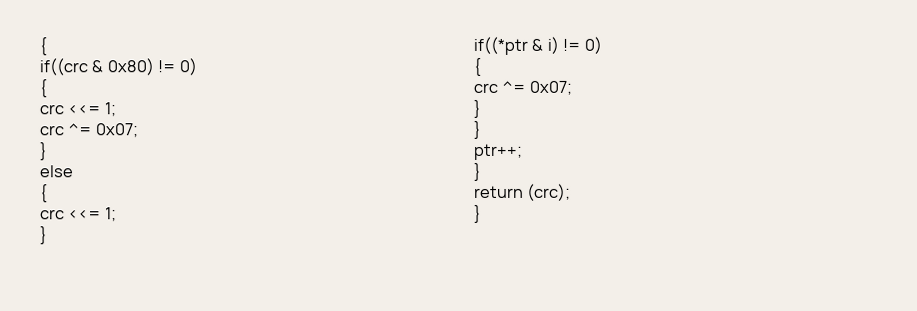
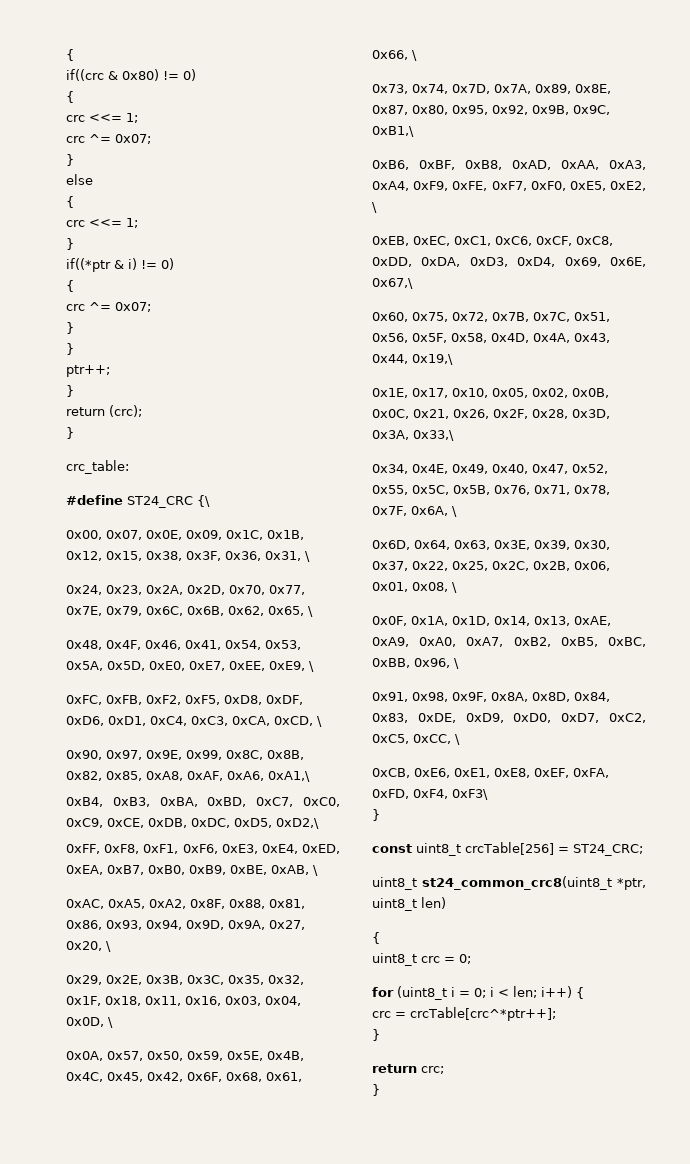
+ crc_table:
+ #define ST24_CRC {\
+ 0x00, 0x07, 0x0E, 0x09, 0x1C, 0x1B, 0x12, 0x15, 0x38, 0x3F, 0x36, 0x31, \
+ 0x24, 0x23, 0x2A, 0x2D, 0x70, 0x77, 0x7E, 0x79, 0x6C, 0x6B, 0x62, 0x65, \
+ 0x48, 0x4F, 0x46, 0x41, 0x54, 0x53, 0x5A, 0x5D, 0xE0, 0xE7, 0xEE, 0xE9, \
+ 0xFC, 0xFB, 0xF2, 0xF5, 0xD8, 0xDF, 0xD6, 0xD1, 0xC4, 0xC3, 0xCA, 0xCD, \
+ 0x90, 0x97, 0x9E, 0x99, 0x8C, 0x8B, 0x82, 0x85, 0xA8, 0xAF, 0xA6, 0xA1,\
+ 0xB4, 0xB3, 0xBA, 0xBD, 0xC7, 0xC0, 0xC9, 0xCE, 0xDB, 0xDC, 0xD5, 0xD2,\
+ 0xFF, 0xF8, 0xF1, 0xF6, 0xE3, 0xE4, 0xED, 0xEA, 0xB7, 0xB0, 0xB9, 0xBE, 0xAB, \
+ 0xAC, 0xA5, 0xA2, 0x8F, 0x88, 0x81, 0x86, 0x93, 0x94, 0x9D, 0x9A, 0x27, 0x20, \
+ 0x29, 0x2E, 0x3B, 0x3C, 0x35, 0x32, 0x1F, 0x18, 0x11, 0x16, 0x03, 0x04, 0x0D, \
+ 0x0A, 0x57, 0x50, 0x59, 0x5E, 0x4B, 0x4C, 0x45, 0x42, 0x6F, 0x68, 0x61, 0x66, \
+ 0x73, 0x74, 0x7D, 0x7A, 0x89, 0x8E, 0x87, 0x80, 0x95, 0x92, 0x9B, 0x9C, 0xB1,\
+ 0xB6, 0xBF, 0xB8, 0xAD, 0xAA, 0xA3, 0xA4, 0xF9, 0xFE, 0xF7, 0xF0, 0xE5, 0xE2, \
+ 0xEB, 0xEC, 0xC1, 0xC6, 0xCF, 0xC8, 0xDD, 0xDA, 0xD3, 0xD4, 0x69, 0x6E, 0x67,\
+ 0x60, 0x75, 0x72, 0x7B, 0x7C, 0x51, 0x56, 0x5F, 0x58, 0x4D, 0x4A, 0x43, 0x44, 0x19,\
+ 0x1E, 0x17, 0x10, 0x05, 0x02, 0x0B, 0x0C, 0x21, 0x26, 0x2F, 0x28, 0x3D, 0x3A, 0x33,\
+ 0x34, 0x4E, 0x49, 0x40, 0x47, 0x52, 0x55, 0x5C, 0x5B, 0x76, 0x71, 0x78, 0x7F, 0x6A, \
+ 0x6D, 0x64, 0x63, 0x3E, 0x39, 0x30, 0x37, 0x22, 0x25, 0x2C, 0x2B, 0x06, 0x01, 0x08, \
+ 0x0F, 0x1A, 0x1D, 0x14, 0x13, 0xAE, 0xA9, 0xA0, 0xA7, 0xB2, 0xB5, 0xBC, 0xBB, 0x96, \
+ 0x91, 0x98, 0x9F, 0x8A, 0x8D, 0x84, 0x83, 0xDE, 0xD9, 0xD0, 0xD7, 0xC2, 0xC5, 0xCC, \
+ 0xCB, 0xE6, 0xE1, 0xE8, 0xEF, 0xFA, 0xFD, 0xF4, 0xF3\
+ }
+ const uint8_t crcTable[256] = ST24_CRC;
+ uint8_t st24_common_crc8(uint8_t *ptr, uint8_t len)
+ {
+ uint8_t crc = 0;
+ for (uint8_t i = 0; i < len; i++) {
+ crc = crcTable[crc^*ptr++];
+ }
+ return crc;
+ }

